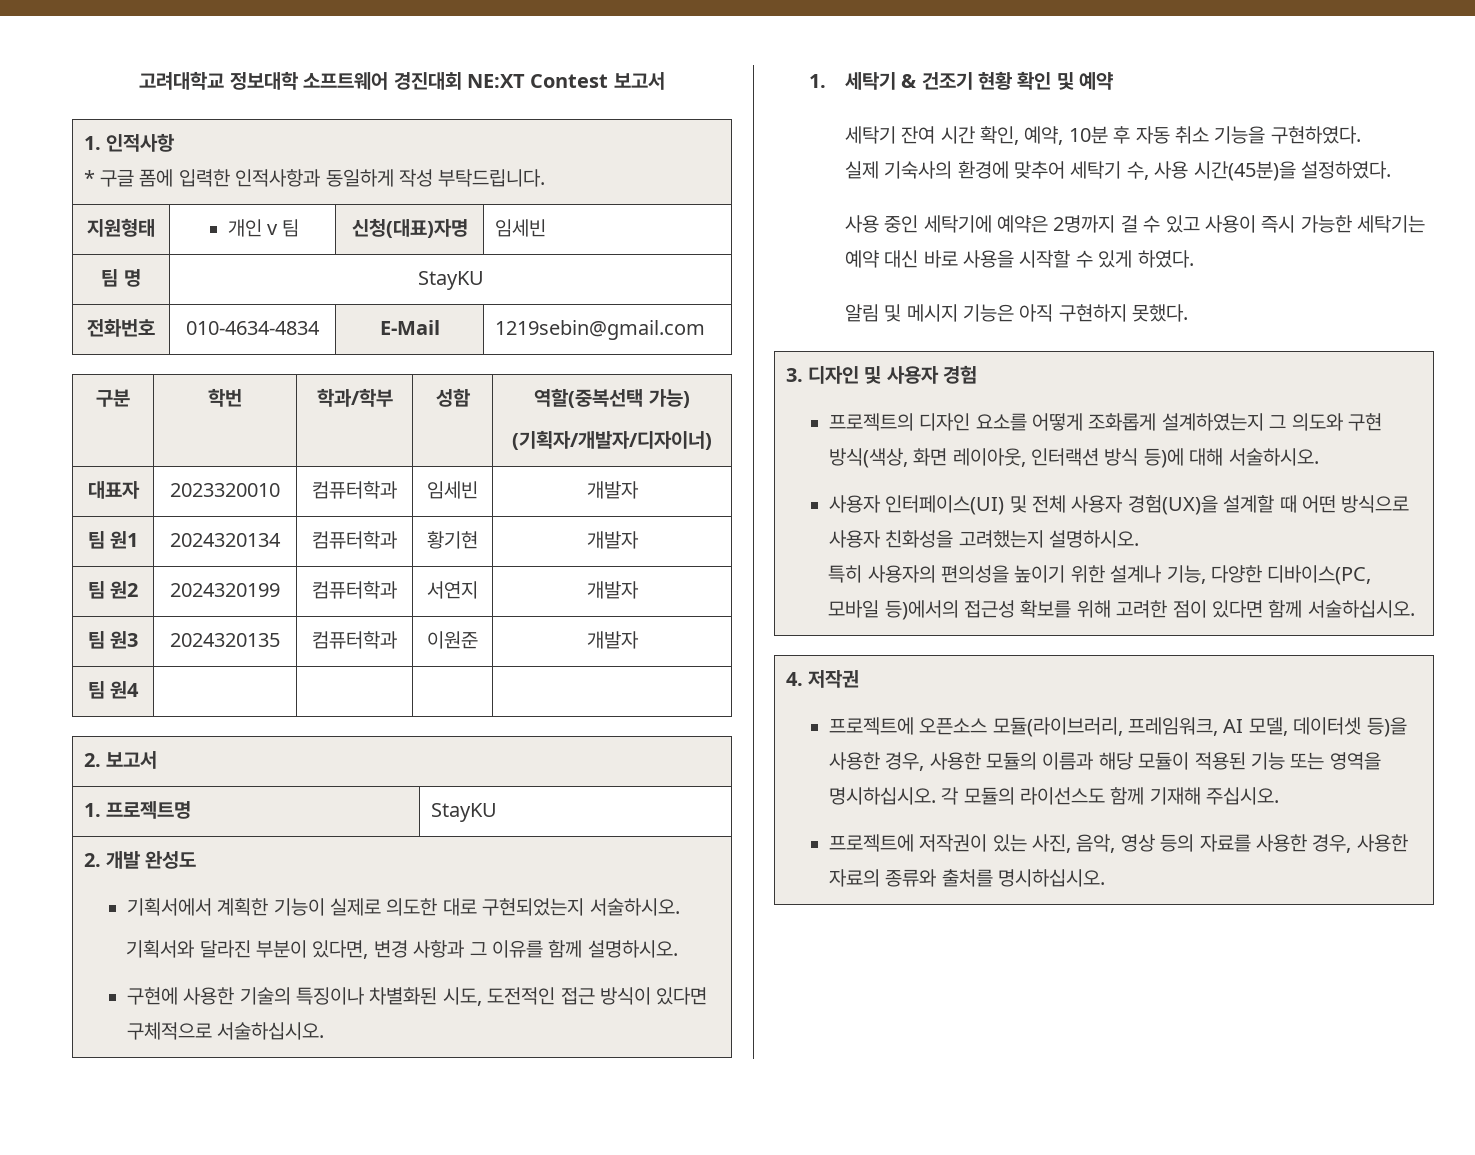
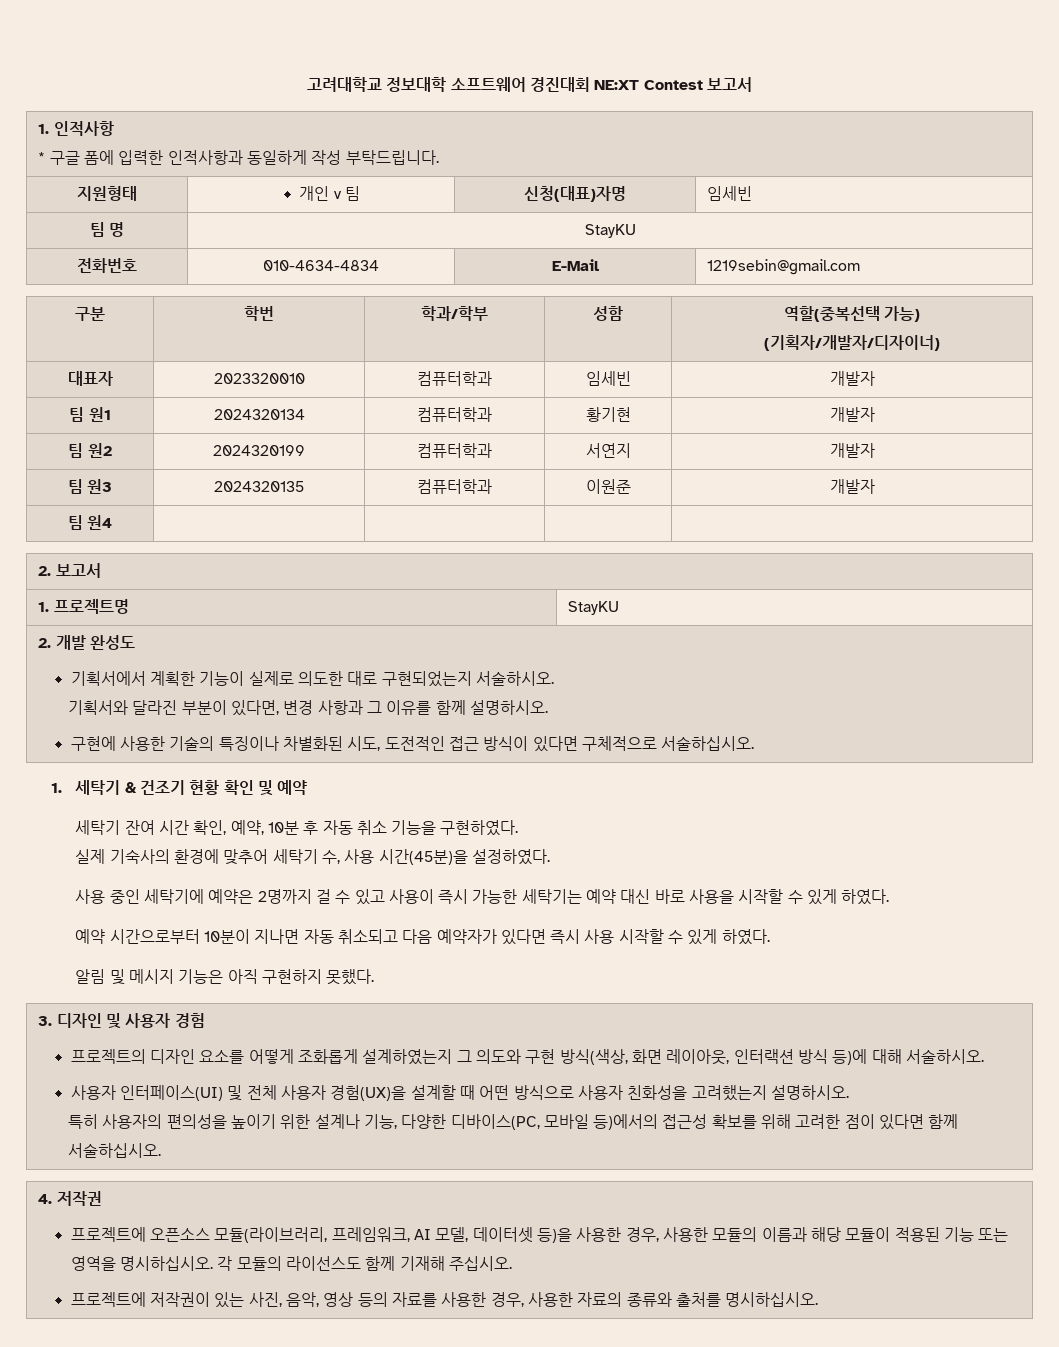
+ 예약 시간으로부터 10분이 지나면 자동 취소되고 다음 예약자가 있다면 즉시 사용 시작할 수 있게 하였다.

